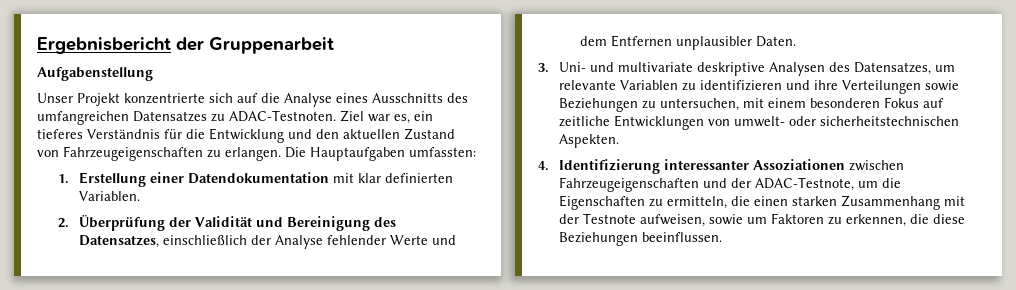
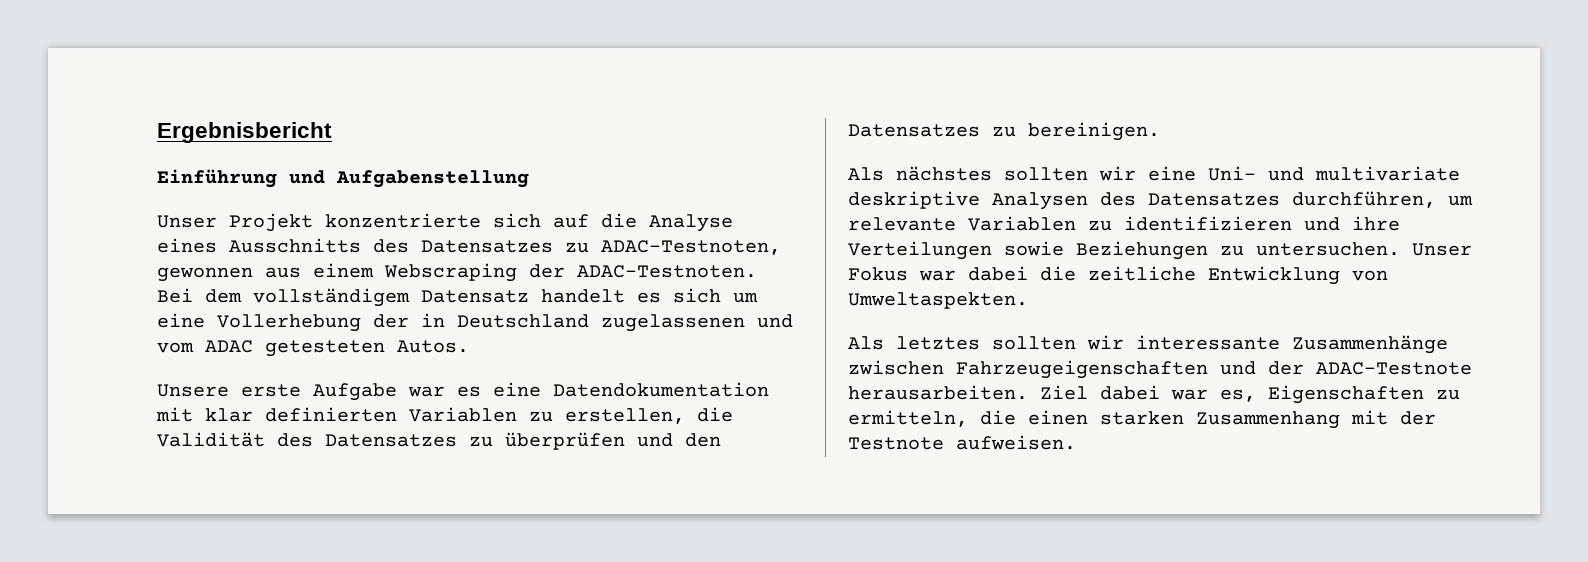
- Ergebnisbericht der Gruppenarbeit
- Aufgabenstellung
+ Ergebnisbericht
+ Einführung und Aufgabenstellung
- Unser Projekt konzentrierte sich auf die Analyse eines Ausschnitts des umfangreichen Datensatzes zu ADAC-Testnoten. Ziel war es, ein tieferes Verständnis für die Entwicklung und den aktuellen Zustand von Fahrzeugeigenschaften zu erlangen. Die Hauptaufgaben umfassten:
- 1. Erstellung einer Datendokumentation mit klar definierten Variablen.
- 2. Überprüfung der Validität und Bereinigung des Datensatzes, einschließlich der Analyse fehlender Werte und dem Entfernen unplausibler Daten.
- 3. Uni- und multivariate deskriptive Analysen des Datensatzes, um relevante Variablen zu identifizieren und ihre Verteilungen sowie Beziehungen zu untersuchen, mit einem besonderen Fokus auf zeitliche Entwicklungen von umwelt- oder sicherheitstechnischen Aspekten.
- 4. Identifizierung interessanter Assoziationen zwischen Fahrzeugeigenschaften und der ADAC-Testnote, um die Eigenschaften zu ermitteln, die einen starken Zusammenhang mit der Testnote aufweisen, sowie um Faktoren zu erkennen, die diese Beziehungen beeinflussen.
+ Unser Projekt konzentrierte sich auf die Analyse eines Ausschnitts des Datensatzes zu ADAC-Testnoten, gewonnen aus einem Webscraping der ADAC-Testnoten. Bei dem vollständigem Datensatz handelt es sich um eine Vollerhebung der in Deutschland zugelassenen und vom ADAC getesteten Autos.
+ Unsere erste Aufgabe war es eine Datendokumentation mit klar definierten Variablen zu erstellen, die Validität des Datensatzes zu überprüfen und den Datensatzes zu bereinigen.
+ Als nächstes sollten wir eine Uni- und multivariate deskriptive Analysen des Datensatzes durchführen, um relevante Variablen zu identifizieren und ihre Verteilungen sowie Beziehungen zu untersuchen. Unser Fokus war dabei die zeitliche Entwicklung von Umweltaspekten.
+ Als letztes sollten wir interessante Zusammenhänge zwischen Fahrzeugeigenschaften und der ADAC-Testnote herausarbeiten. Ziel dabei war es, Eigenschaften zu ermitteln, die einen starken Zusammenhang mit der Testnote aufweisen.

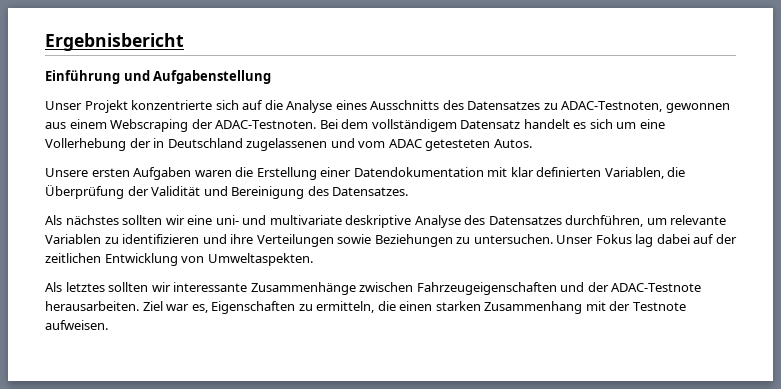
- Unsere erste Aufgabe war es eine Datendokumentation mit klar definierten Variablen zu erstellen, die Validität des Datensatzes zu überprüfen und den Datensatzes zu bereinigen.
+ Unsere ersten Aufgaben waren die Erstellung einer Datendokumentation mit klar definierten Variablen, die Überprüfung der Validität und Bereinigung des Datensatzes.
- Als nächstes sollten wir eine Uni- und multivariate deskriptive Analysen des Datensatzes durchführen, um relevante Variablen zu identifizieren und ihre Verteilungen sowie Beziehungen zu untersuchen.
+ Als nächstes sollten wir eine uni- und multivariate deskriptive Analyse des Datensatzes durchführen, um relevante Variablen zu identifizieren und ihre Verteilungen sowie Beziehungen zu untersuchen.
- Unser Fokus war dabei die zeitliche Entwicklung von Umweltaspekten.
+ Unser Fokus lag dabei auf der zeitlichen Entwicklung von Umweltaspekten.
- Ziel dabei war es, Eigenschaften zu ermitteln, die einen starken Zusammenhang mit der Testnote aufweisen.
+ Ziel war es, Eigenschaften zu ermitteln, die einen starken Zusammenhang mit der Testnote aufweisen.

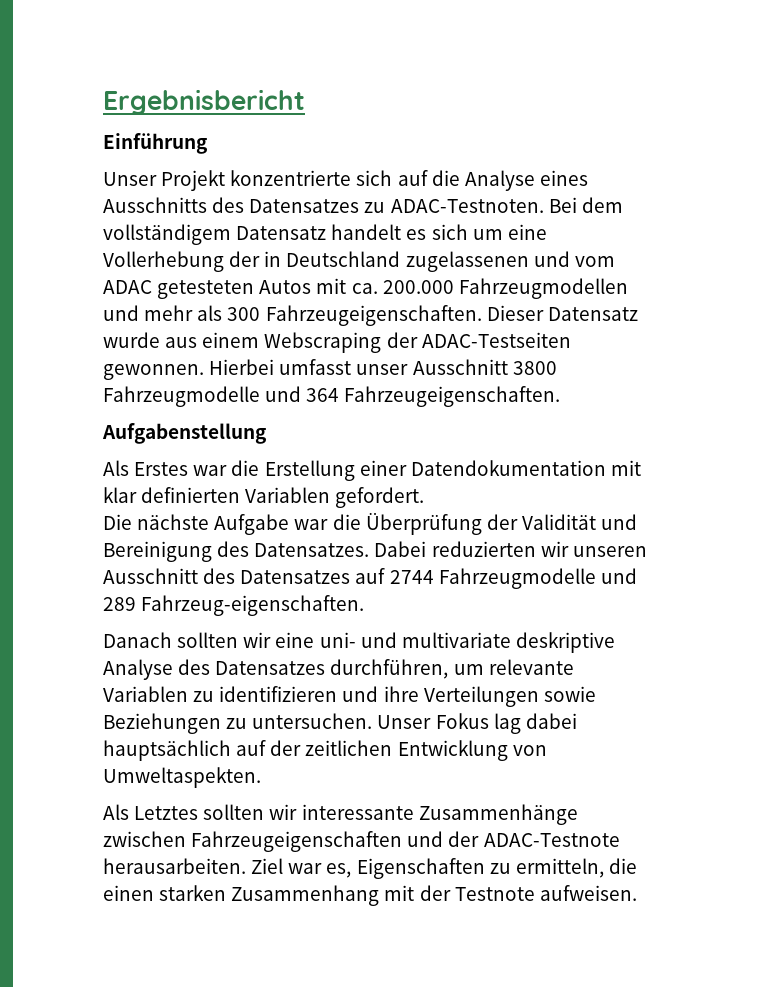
- Einführung und Aufgabenstellung
+ Einführung
- Unser Projekt konzentrierte sich auf die Analyse eines Ausschnitts des Datensatzes zu ADAC-Testnoten, gewonnen aus einem Webscraping der ADAC-Testnoten.
+ Unser Projekt konzentrierte sich auf die Analyse eines Ausschnitts des Datensatzes zu ADAC-Testnoten.
- Bei dem vollständigem Datensatz handelt es sich um eine Vollerhebung der in Deutschland zugelassenen und vom ADAC getesteten Autos.
- Unsere ersten Aufgaben waren die Erstellung einer Datendokumentation mit klar definierten Variablen, die Überprüfung der Validität und Bereinigung des Datensatzes.
- Als nächstes sollten wir eine uni- und multivariate deskriptive Analyse des Datensatzes durchführen, um relevante Variablen zu identifizieren und ihre Verteilungen sowie Beziehungen zu untersuchen.
+ Bei dem vollständigem Datensatz handelt es sich um eine Vollerhebung der in Deutschland zugelassenen und vom ADAC getesteten Autos mit ca. 200.000 Fahrzeugmodellen und mehr als 300 Fahrzeugeigenschaften. Dieser Datensatz wurde aus einem Webscraping der ADAC-Testseiten gewonnen. Hierbei umfasst unser Ausschnitt 3800 Fahrzeugmodelle und 364 Fahrzeugeigenschaften.
+ Aufgabenstellung
+ Als Erstes war die Erstellung einer Datendokumentation mit klar definierten Variablen gefordert.
+ Die nächste Aufgabe war die Überprüfung der Validität und Bereinigung des Datensatzes. Dabei reduzierten wir unseren Ausschnitt des Datensatzes auf 2744 Fahrzeugmodelle und 289 Fahrzeug-eigenschaften.
+ Danach sollten wir eine uni- und multivariate deskriptive Analyse des Datensatzes durchführen, um relevante Variablen zu identifizieren und ihre Verteilungen sowie Beziehungen zu untersuchen.
- Unser Fokus lag dabei auf der zeitlichen Entwicklung von Umweltaspekten.
+ Unser Fokus lag dabei hauptsächlich auf der zeitlichen Entwicklung von Umweltaspekten.
- Als letztes sollten wir interessante Zusammenhänge zwischen Fahrzeugeigenschaften und der ADAC-Testnote herausarbeiten.
+ Als Letztes sollten wir interessante Zusammenhänge zwischen Fahrzeugeigenschaften und der ADAC-Testnote herausarbeiten.

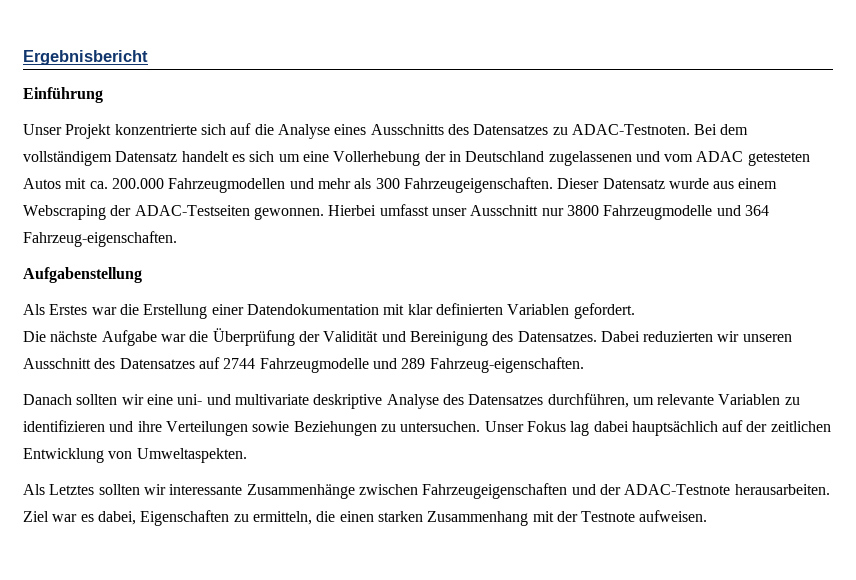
- Hierbei umfasst unser Ausschnitt 3800 Fahrzeugmodelle und 364 Fahrzeugeigenschaften.
+ Hierbei umfasst unser Ausschnitt nur 3800 Fahrzeugmodelle und 364 Fahrzeug-eigenschaften.
- Ziel war es, Eigenschaften zu ermitteln, die einen starken Zusammenhang mit der Testnote aufweisen.
+ Ziel war es dabei, Eigenschaften zu ermitteln, die einen starken Zusammenhang mit der Testnote aufweisen.

